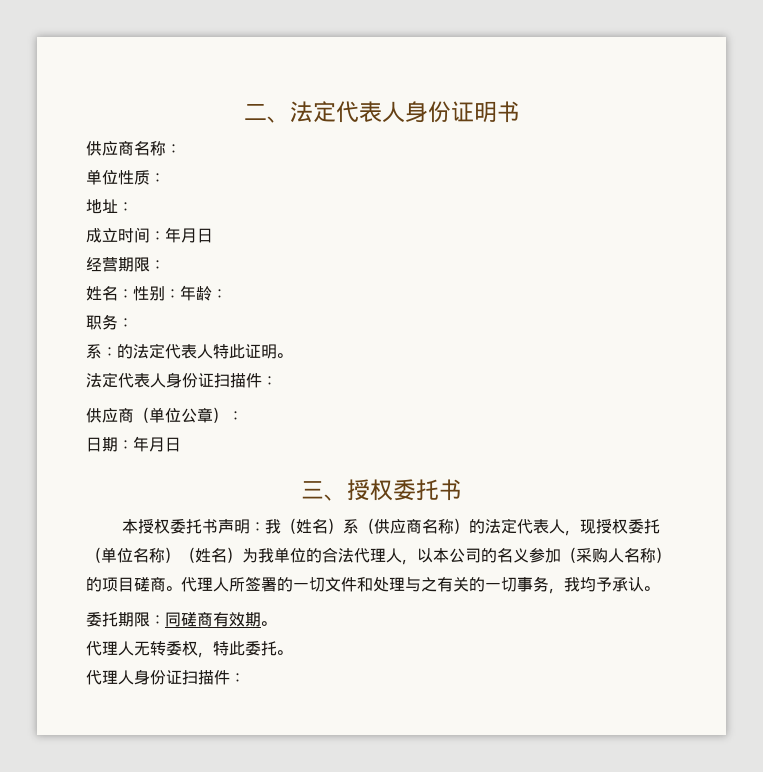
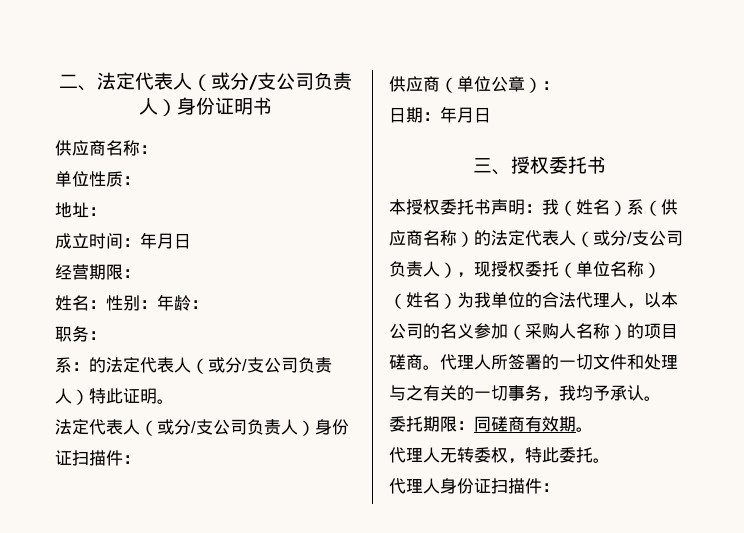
- 二、法定代表人身份证明书
+ 二、法定代表人（或分/支公司负责人）身份证明书
- 系：的法定代表人特此证明。
+ 系：的法定代表人（或分/支公司负责人）特此证明。
- 法定代表人身份证扫描件：
+ 法定代表人（或分/支公司负责人）身份证扫描件：
- 本授权委托书声明：我（姓名）系（供应商名称）的法定代表人，现授权委托（单位名称）（姓名）为我单位的合法代理人，以本公司的名义参加（采购人名称）的项目磋商。
+ 本授权委托书声明：我（姓名）系（供应商名称）的法定代表人（或分/支公司负责人），现授权委托（单位名称）（姓名）为我单位的合法代理人，以本公司的名义参加（采购人名称）的项目磋商。

